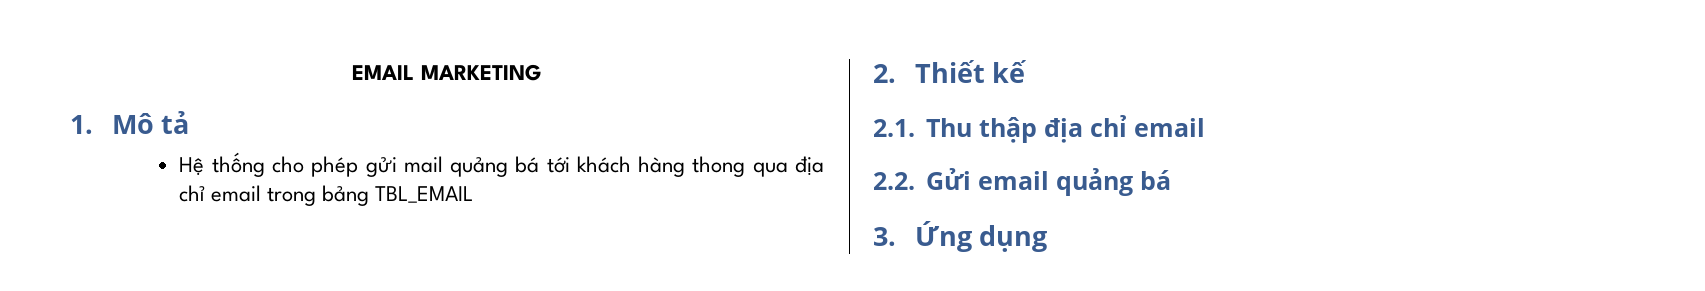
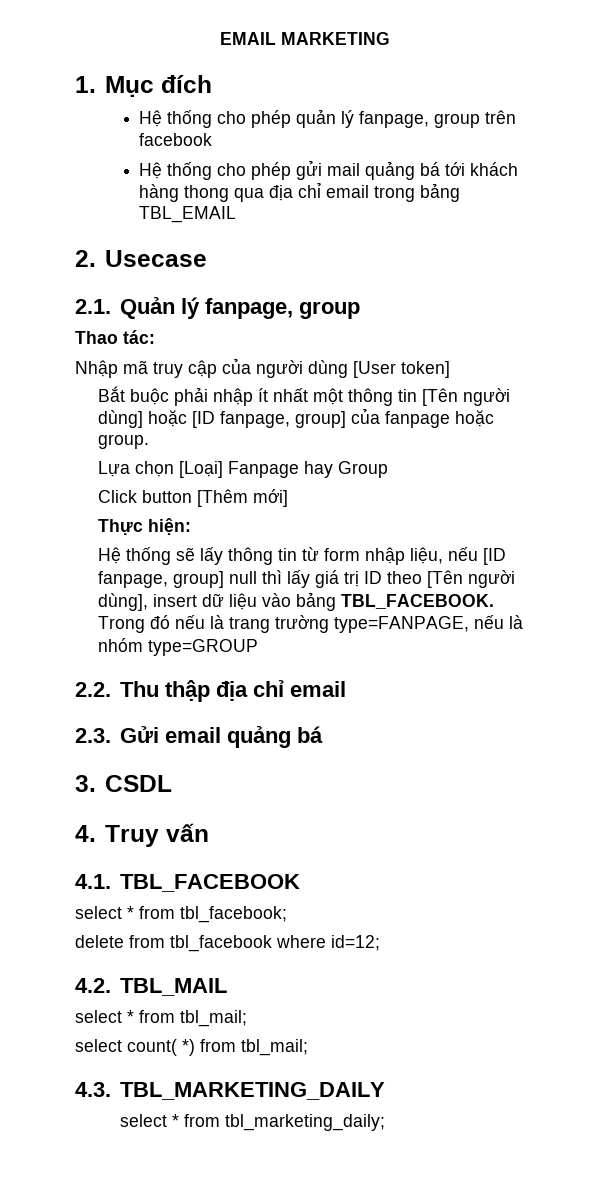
- 1. Mô tả
+ 1. Mục đích
+ Hệ thống cho phép quản lý fanpage, group trên facebook
- 2. Thiết kế
- 2.1. Thu thập địa chỉ email
+ 2. Usecase
+ 2.1. Quản lý fanpage, group
+ Thao tác:
+ Nhập mã truy cập của người dùng [User token]
+ Bắt buộc phải nhập ít nhất một thông tin [Tên người dùng] hoặc [ID fanpage, group] của fanpage hoặc group.
+ Lựa chọn [Loại] Fanpage hay Group
+ Click button [Thêm mới]
+ Thực hiện:
+ Hệ thống sẽ lấy thông tin từ form nhập liệu, nếu [ID fanpage, group] null thì lấy giá trị ID theo [Tên người dùng], insert dữ liệu vào bảng TBL_FACEBOOK. Trong đó nếu là trang trường type=FANPAGE, nếu là nhóm type=GROUP
+ 2.2. Thu thập địa chỉ email
- 2.2. Gửi email quảng bá
+ 2.3. Gửi email quảng bá
- 3. Ứng dụng
+ 3. CSDL
+ 4. Truy vấn
+ 4.1. TBL_FACEBOOK
+ select * from tbl_facebook;
+ delete from tbl_facebook where id=12;
+ 4.2. TBL_MAIL
+ select * from tbl_mail;
+ select count( *) from tbl_mail;
+ 4.3. TBL_MARKETING_DAILY
+ select * from tbl_marketing_daily;

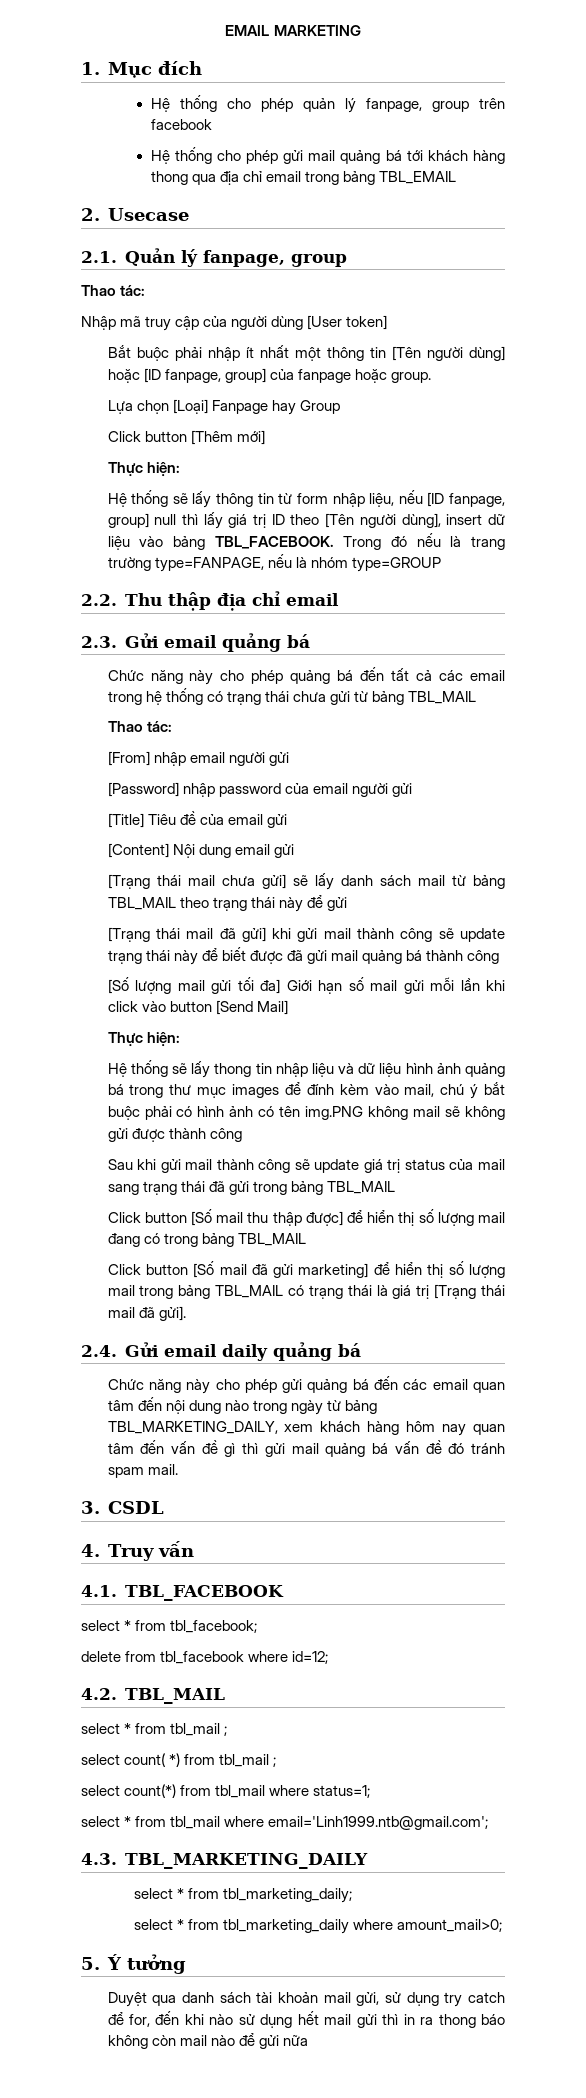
+ Chức năng này cho phép quảng bá đến tất cả các email trong hệ thống có trạng thái chưa gửi từ bảng TBL_MAIL
+ Thao tác:
+ [From] nhập email người gửi
+ [Password] nhập password của email người gửi
+ [Title] Tiêu đề của email gửi
+ [Content] Nội dung email gửi
+ [Trạng thái mail chưa gửi] sẽ lấy danh sách mail từ bảng TBL_MAIL theo trạng thái này để gửi
+ [Trạng thái mail đã gửi] khi gửi mail thành công sẽ update trạng thái này để biết được đã gửi mail quảng bá thành công
+ [Số lượng mail gửi tối đa] Giới hạn số mail gửi mỗi lần khi click vào button [Send Mail]
+ Thực hiện:
+ Hệ thống sẽ lấy thong tin nhập liệu và dữ liệu hình ảnh quảng bá trong thư mục images để đính kèm vào mail, chú ý bắt buộc phải có hình ảnh có tên img.PNG không mail sẽ không gửi được thành công
+ Sau khi gửi mail thành công sẽ update giá trị status của mail sang trạng thái đã gửi trong bảng TBL_MAIL
+ Click button [Số mail thu thập được] để hiển thị số lượng mail đang có trong bảng TBL_MAIL
+ Click button [Số mail đã gửi marketing] để hiển thị số lượng mail trong bảng TBL_MAIL có trạng thái là giá trị [Trạng thái mail đã gửi].
+ 2.4. Gửi email daily quảng bá
+ Chức năng này cho phép gửi quảng bá đến các email quan tâm đến nội dung nào trong ngày từ bảng TBL_MARKETING_DAILY, xem khách hàng hôm nay quan tâm đến vấn đề gì thì gửi mail quảng bá vấn đề đó tránh spam mail.
- select * from tbl_mail;
+ select * from tbl_mail ;
- select count( *) from tbl_mail;
+ select count( *) from tbl_mail ;
+ select count(*) from tbl_mail where status=1;
+ select * from tbl_mail where email='Linh1999.ntb@gmail.com';
+ select * from tbl_marketing_daily where amount_mail>0;
+ 5. Ý tưởng
+ Duyệt qua danh sách tài khoản mail gửi, sử dụng try catch để for, đến khi nào sử dụng hết mail gửi thì in ra thong báo không còn mail nào để gửi nữa

